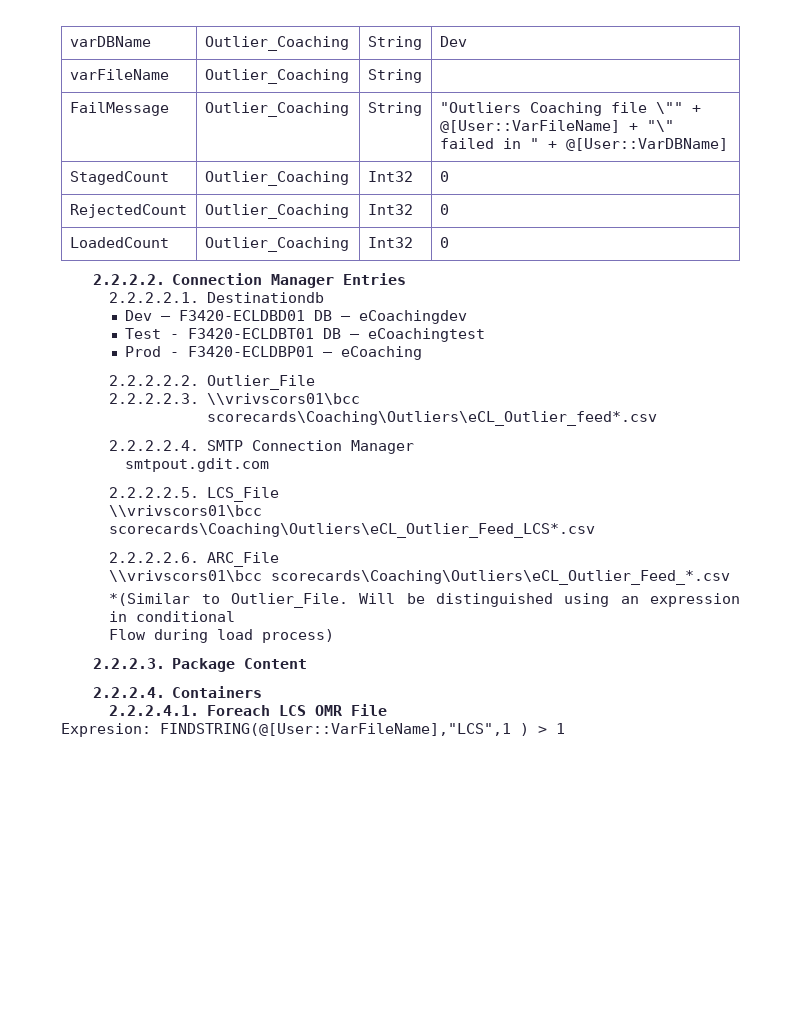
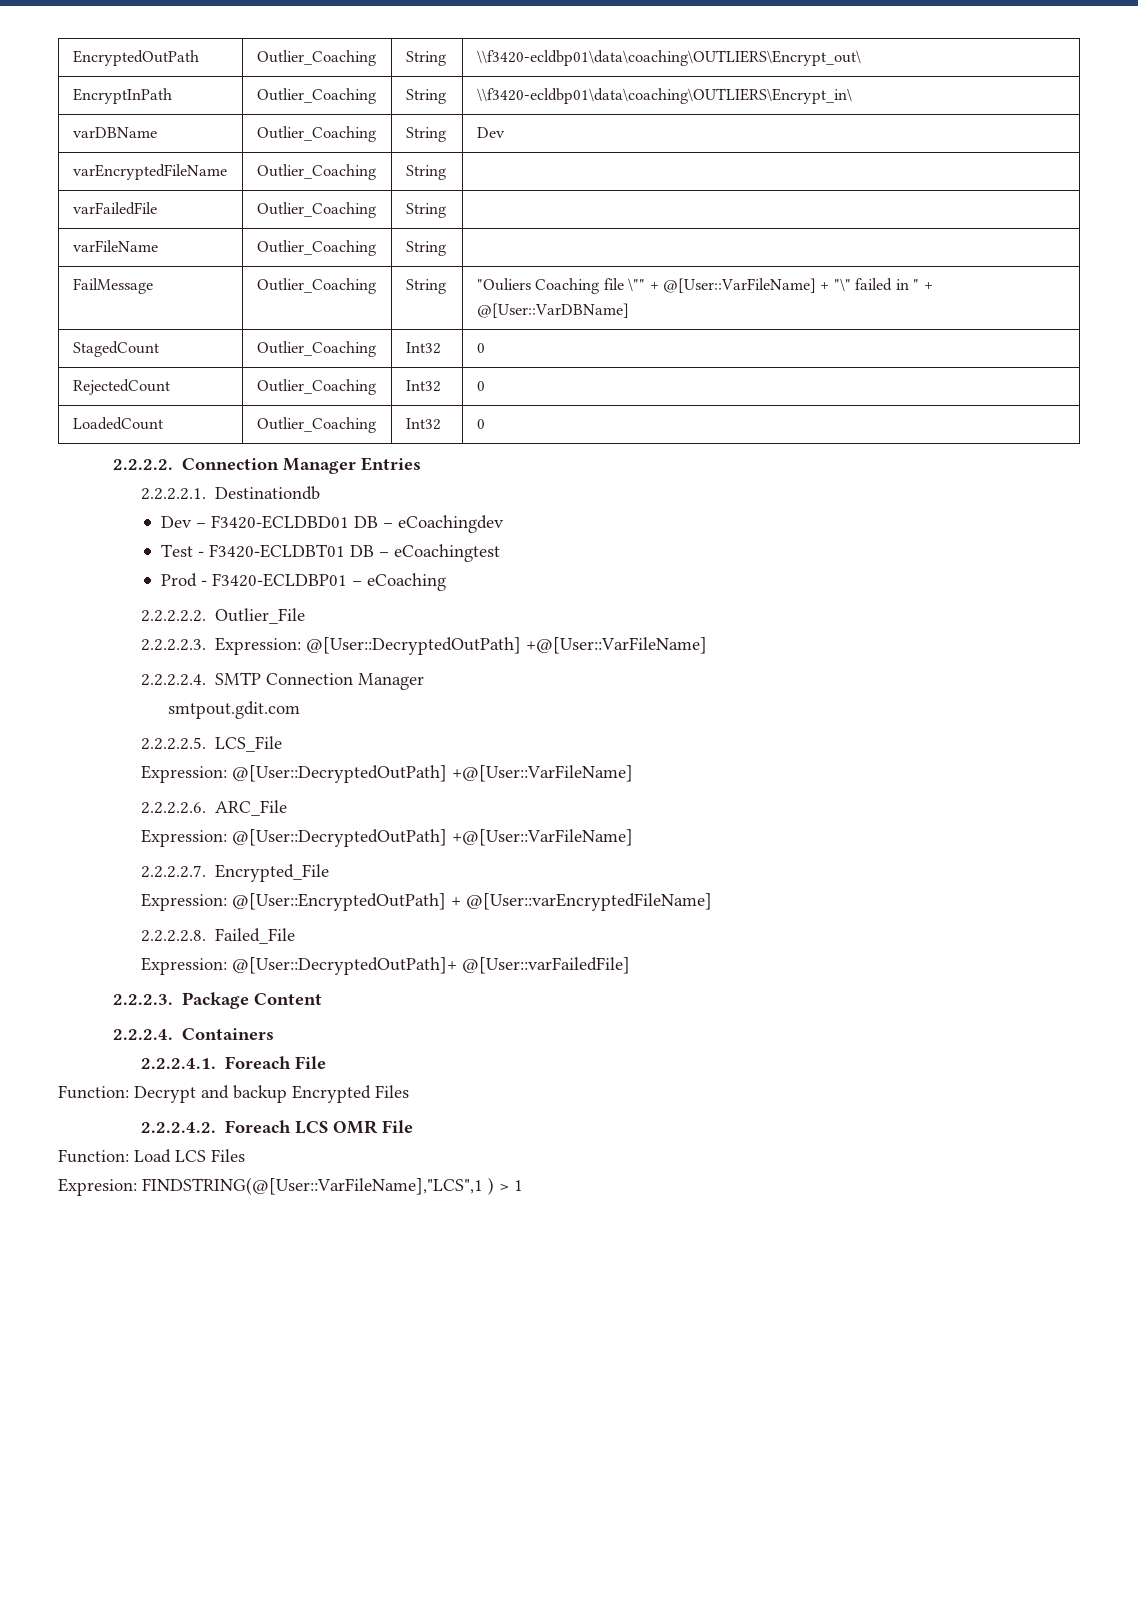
+ EncryptedOutPath | Outlier_Coaching | String | \\f3420-ecldbp01\data\coaching\OUTLIERS\Encrypt_out\
+ EncryptInPath | Outlier_Coaching | String | \\f3420-ecldbp01\data\coaching\OUTLIERS\Encrypt_in\
  varDBName | Outlier_Coaching | String | Dev
+ varEncryptedFileName | Outlier_Coaching | String |
+ varFailedFile | Outlier_Coaching | String |
- FailMessage | Outlier_Coaching | String | "Outliers Coaching file \"" + @[User::VarFileName] + "\" failed in " + @[User::VarDBName]
+ FailMessage | Outlier_Coaching | String | "Ouliers Coaching file \"" + @[User::VarFileName] + "\" failed in " + @[User::VarDBName]
- 2.2.2.2.3. \\vrivscors01\bcc scorecards\Coaching\Outliers\eCL_Outlier_feed*.csv
+ 2.2.2.2.3. Expression: @[User::DecryptedOutPath] +@[User::VarFileName]
  2.2.2.2.5. LCS_File
- \\vrivscors01\bcc scorecards\Coaching\Outliers\eCL_Outlier_Feed_LCS*.csv
+ Expression: @[User::DecryptedOutPath] +@[User::VarFileName]
  2.2.2.2.6. ARC_File
- \\vrivscors01\bcc scorecards\Coaching\Outliers\eCL_Outlier_Feed_*.csv
- *(Similar to Outlier_File. Will be distinguished using an expression in conditional
- Flow during load process)
+ Expression: @[User::DecryptedOutPath] +@[User::VarFileName]
+ 2.2.2.2.7. Encrypted_File
+ Expression: @[User::EncryptedOutPath] + @[User::varEncryptedFileName]
+ 2.2.2.2.8. Failed_File
+ Expression: @[User::DecryptedOutPath]+ @[User::varFailedFile]
- 2.2.2.4.1. Foreach LCS OMR File
+ 2.2.2.4.1. Foreach File
+ Function: Decrypt and backup Encrypted Files
+ 2.2.2.4.2. Foreach LCS OMR File
+ Function: Load LCS Files

